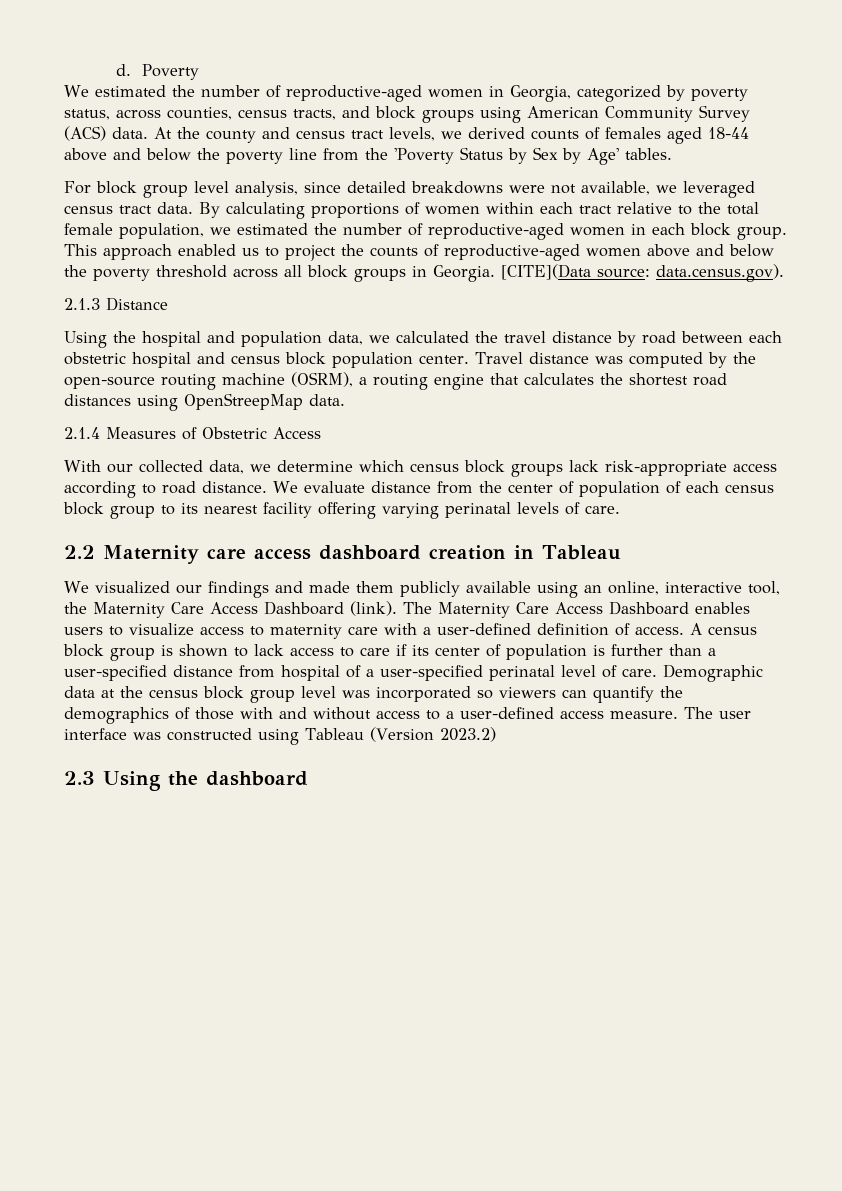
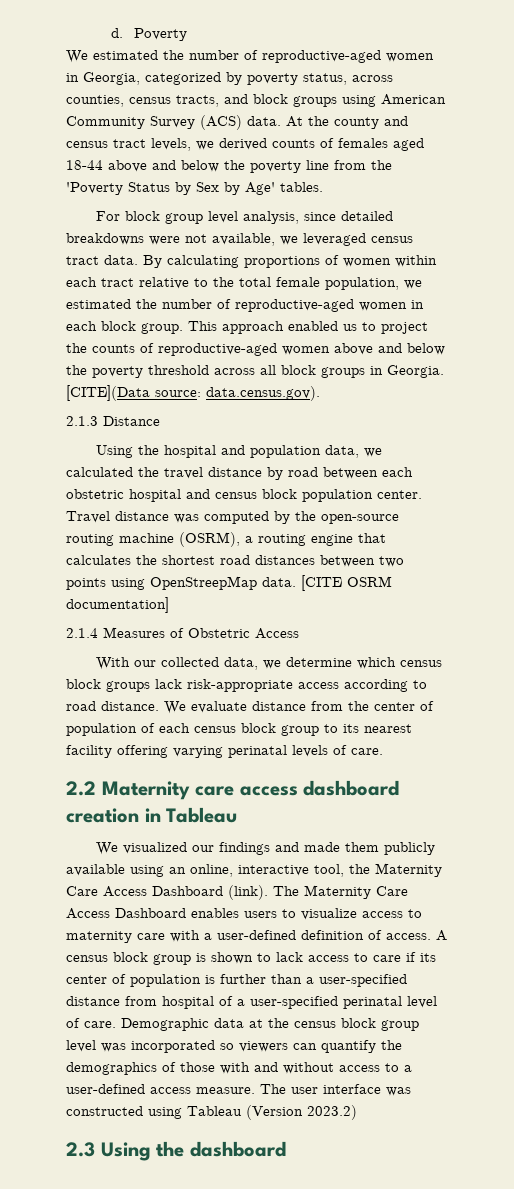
- Travel distance was computed by the open-source routing machine (OSRM), a routing engine that calculates the shortest road distances using OpenStreepMap data.
+ Travel distance was computed by the open-source routing machine (OSRM), a routing engine that calculates the shortest road distances between two points using OpenStreepMap data. [CITE OSRM documentation]

